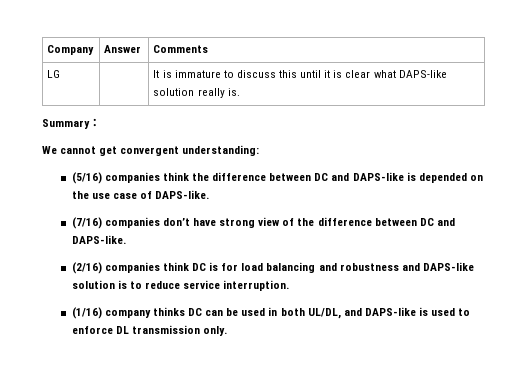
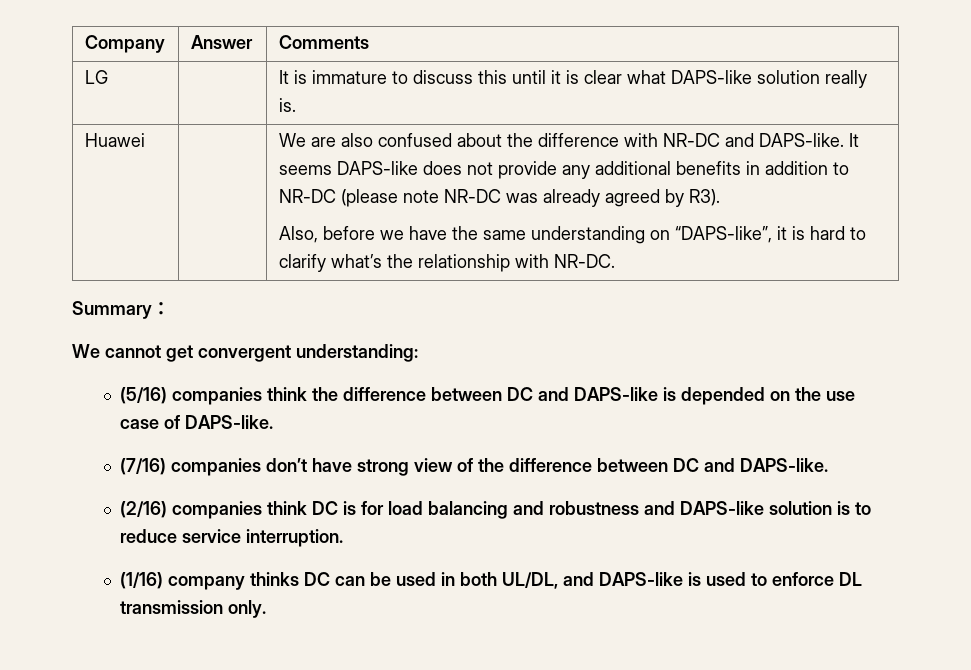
+ Huawei | | We are also confused about the difference with NR-DC and DAPS-like. It seems DAPS-like does not provide any additional benefits in addition to NR-DC (please note NR-DC was already agreed by R3).
+ Also, before we have the same understanding on “DAPS-like”, it is hard to clarify what’s the relationship with NR-DC.

